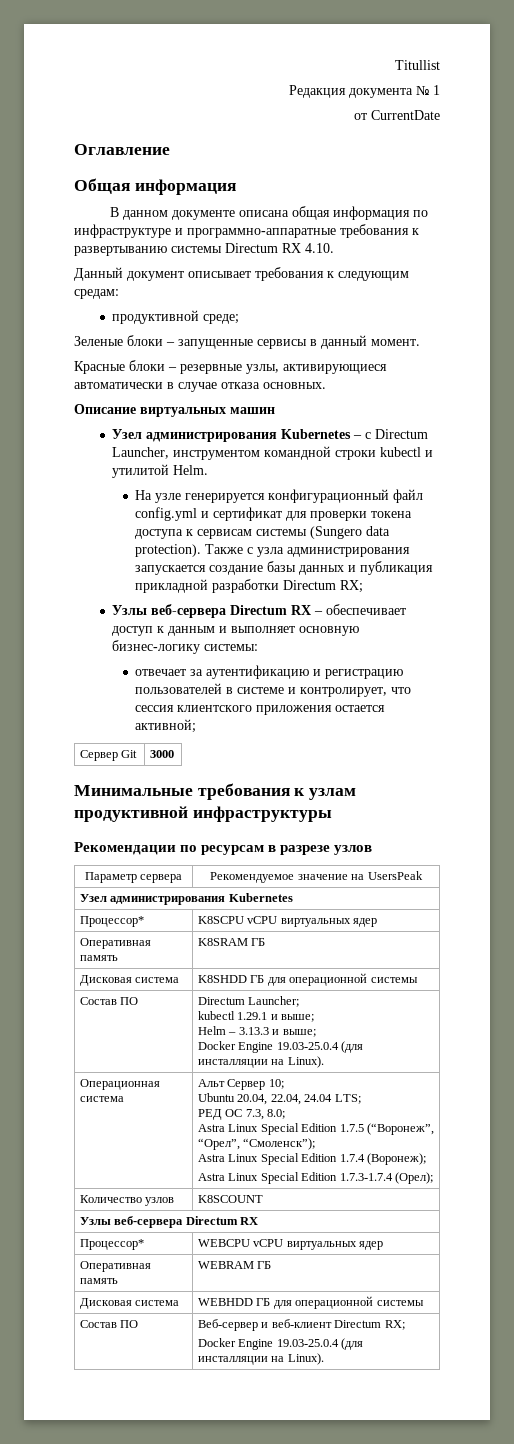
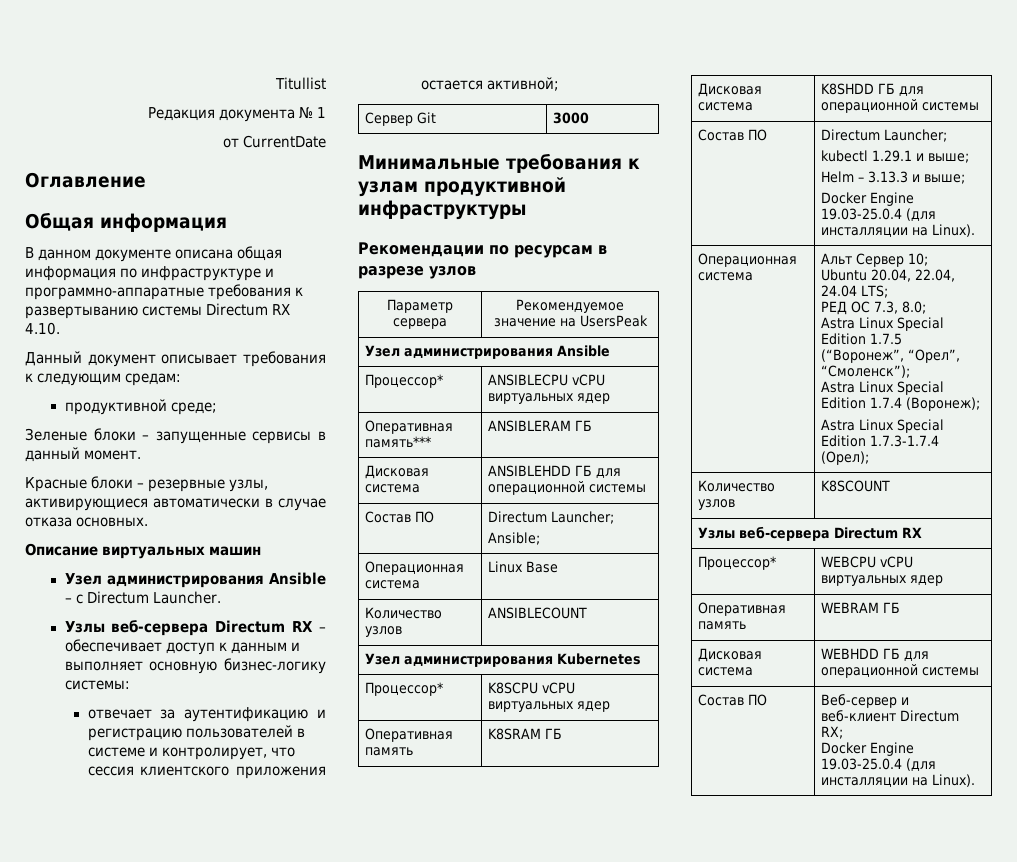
- Узел администрирования Kubernetes – с Directum Launcher, инструментом командной строки kubectl и утилитой Helm.
- На узле генерируется конфигурационный файл config.yml и сертификат для проверки токена доступа к сервисам системы (Sungero data protection). Также с узла администрирования запускается создание базы данных и публикация прикладной разработки Directum RX;
+ Узел администрирования Ansible – с Directum Launcher.
  Параметр сервера | Рекомендуемое значение на UsersPeak
+ Узел администрирования Ansible
+ Процессор* | ANSIBLECPU vCPU виртуальных ядер
+ Оперативная память*** | ANSIBLERAM ГБ
+ Дисковая система | ANSIBLEHDD ГБ для операционной системы
+ Состав ПО | Directum Launcher;
+ Ansible;
+ Операционная система | Linux Base
+ Количество узлов | ANSIBLECOUNT

